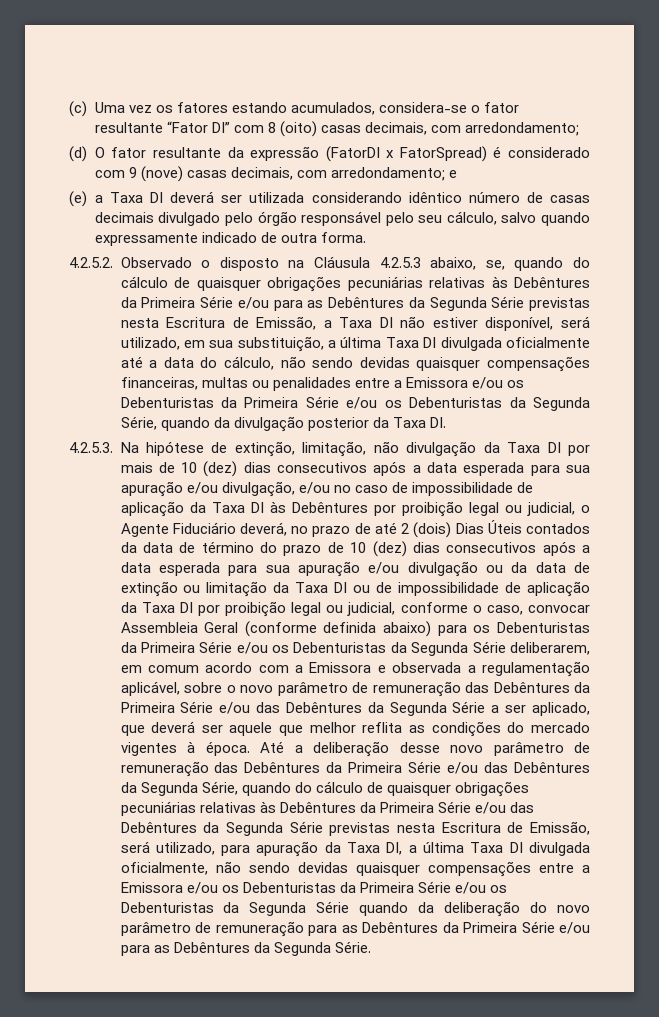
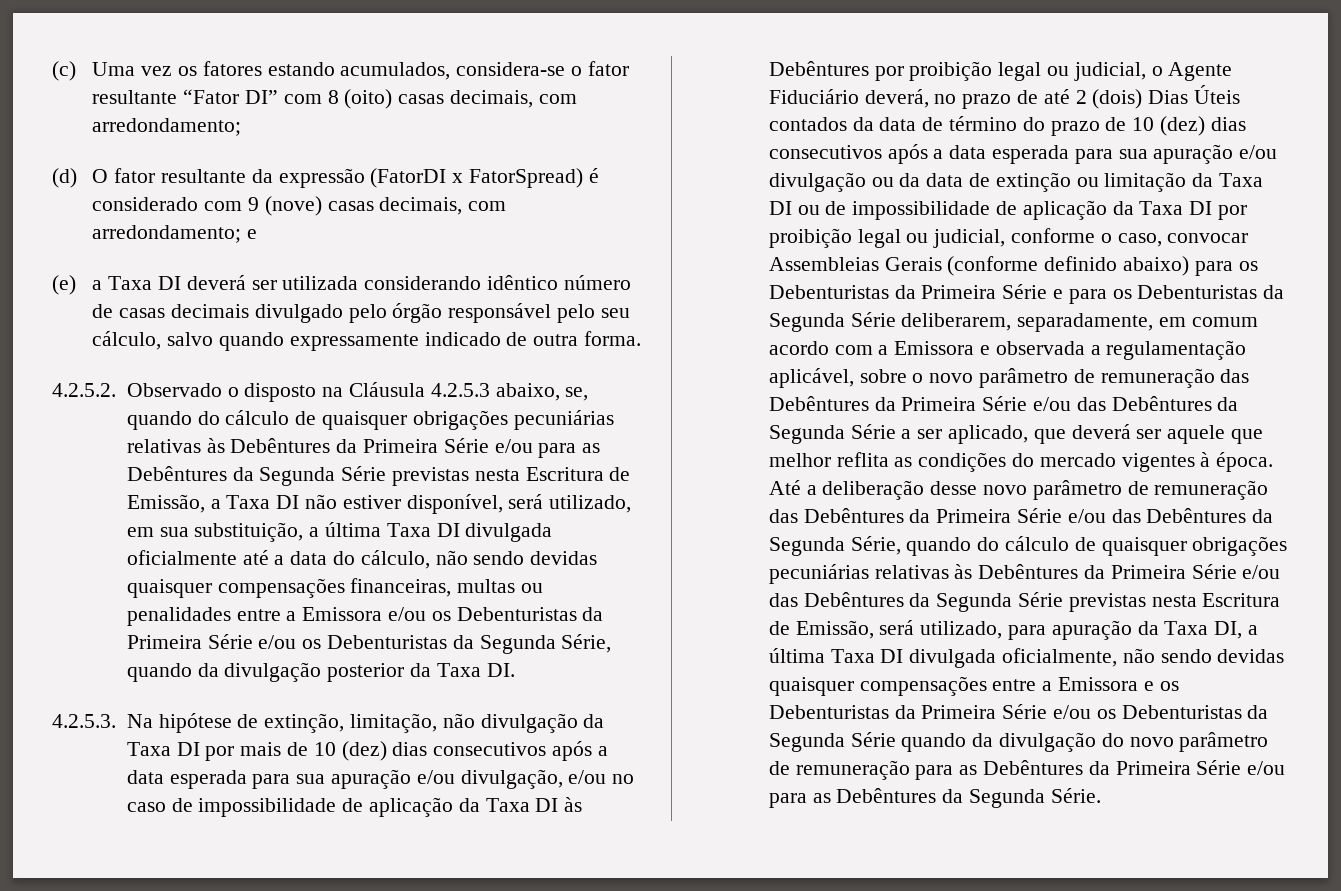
- 4.2.5.3. Na hipótese de extinção, limitação, não divulgação da Taxa DI por mais de 10 (dez) dias consecutivos após a data esperada para sua apuração e/ou divulgação, e/ou no caso de impossibilidade de aplicação da Taxa DI às Debêntures por proibição legal ou judicial, o Agente Fiduciário deverá, no prazo de até 2 (dois) Dias Úteis contados da data de término do prazo de 10 (dez) dias consecutivos após a data esperada para sua apuração e/ou divulgação ou da data de extinção ou limitação da Taxa DI ou de impossibilidade de aplicação da Taxa DI por proibição legal ou judicial, conforme o caso, convocar Assembleia Geral (conforme definida abaixo) para os Debenturistas da Primeira Série e/ou os Debenturistas da Segunda Série deliberarem, em comum acordo com a Emissora e observada a regulamentação aplicável, sobre o novo parâmetro de remuneração das Debêntures da Primeira Série e/ou das Debêntures da Segunda Série a ser aplicado, que deverá ser aquele que melhor reflita as condições do mercado vigentes à época.
+ 4.2.5.3. Na hipótese de extinção, limitação, não divulgação da Taxa DI por mais de 10 (dez) dias consecutivos após a data esperada para sua apuração e/ou divulgação, e/ou no caso de impossibilidade de aplicação da Taxa DI às Debêntures por proibição legal ou judicial, o Agente Fiduciário deverá, no prazo de até 2 (dois) Dias Úteis contados da data de término do prazo de 10 (dez) dias consecutivos após a data esperada para sua apuração e/ou divulgação ou da data de extinção ou limitação da Taxa DI ou de impossibilidade de aplicação da Taxa DI por proibição legal ou judicial, conforme o caso, convocar Assembleias Gerais (conforme definido abaixo) para os Debenturistas da Primeira Série e para os Debenturistas da Segunda Série deliberarem, separadamente, em comum acordo com a Emissora e observada a regulamentação aplicável, sobre o novo parâmetro de remuneração das Debêntures da Primeira Série e/ou das Debêntures da Segunda Série a ser aplicado, que deverá ser aquele que melhor reflita as condições do mercado vigentes à época.
- Até a deliberação desse novo parâmetro de remuneração das Debêntures da Primeira Série e/ou das Debêntures da Segunda Série, quando do cálculo de quaisquer obrigações pecuniárias relativas às Debêntures da Primeira Série e/ou das Debêntures da Segunda Série previstas nesta Escritura de Emissão, será utilizado, para apuração da Taxa DI, a última Taxa DI divulgada oficialmente, não sendo devidas quaisquer compensações entre a Emissora e/ou os Debenturistas da Primeira Série e/ou os Debenturistas da Segunda Série quando da deliberação do novo parâmetro de remuneração para as Debêntures da Primeira Série e/ou para as Debêntures da Segunda Série.
+ Até a deliberação desse novo parâmetro de remuneração das Debêntures da Primeira Série e/ou das Debêntures da Segunda Série, quando do cálculo de quaisquer obrigações pecuniárias relativas às Debêntures da Primeira Série e/ou das Debêntures da Segunda Série previstas nesta Escritura de Emissão, será utilizado, para apuração da Taxa DI, a última Taxa DI divulgada oficialmente, não sendo devidas quaisquer compensações entre a Emissora e os Debenturistas da Primeira Série e/ou os Debenturistas da Segunda Série quando da divulgação do novo parâmetro de remuneração para as Debêntures da Primeira Série e/ou para as Debêntures da Segunda Série.

